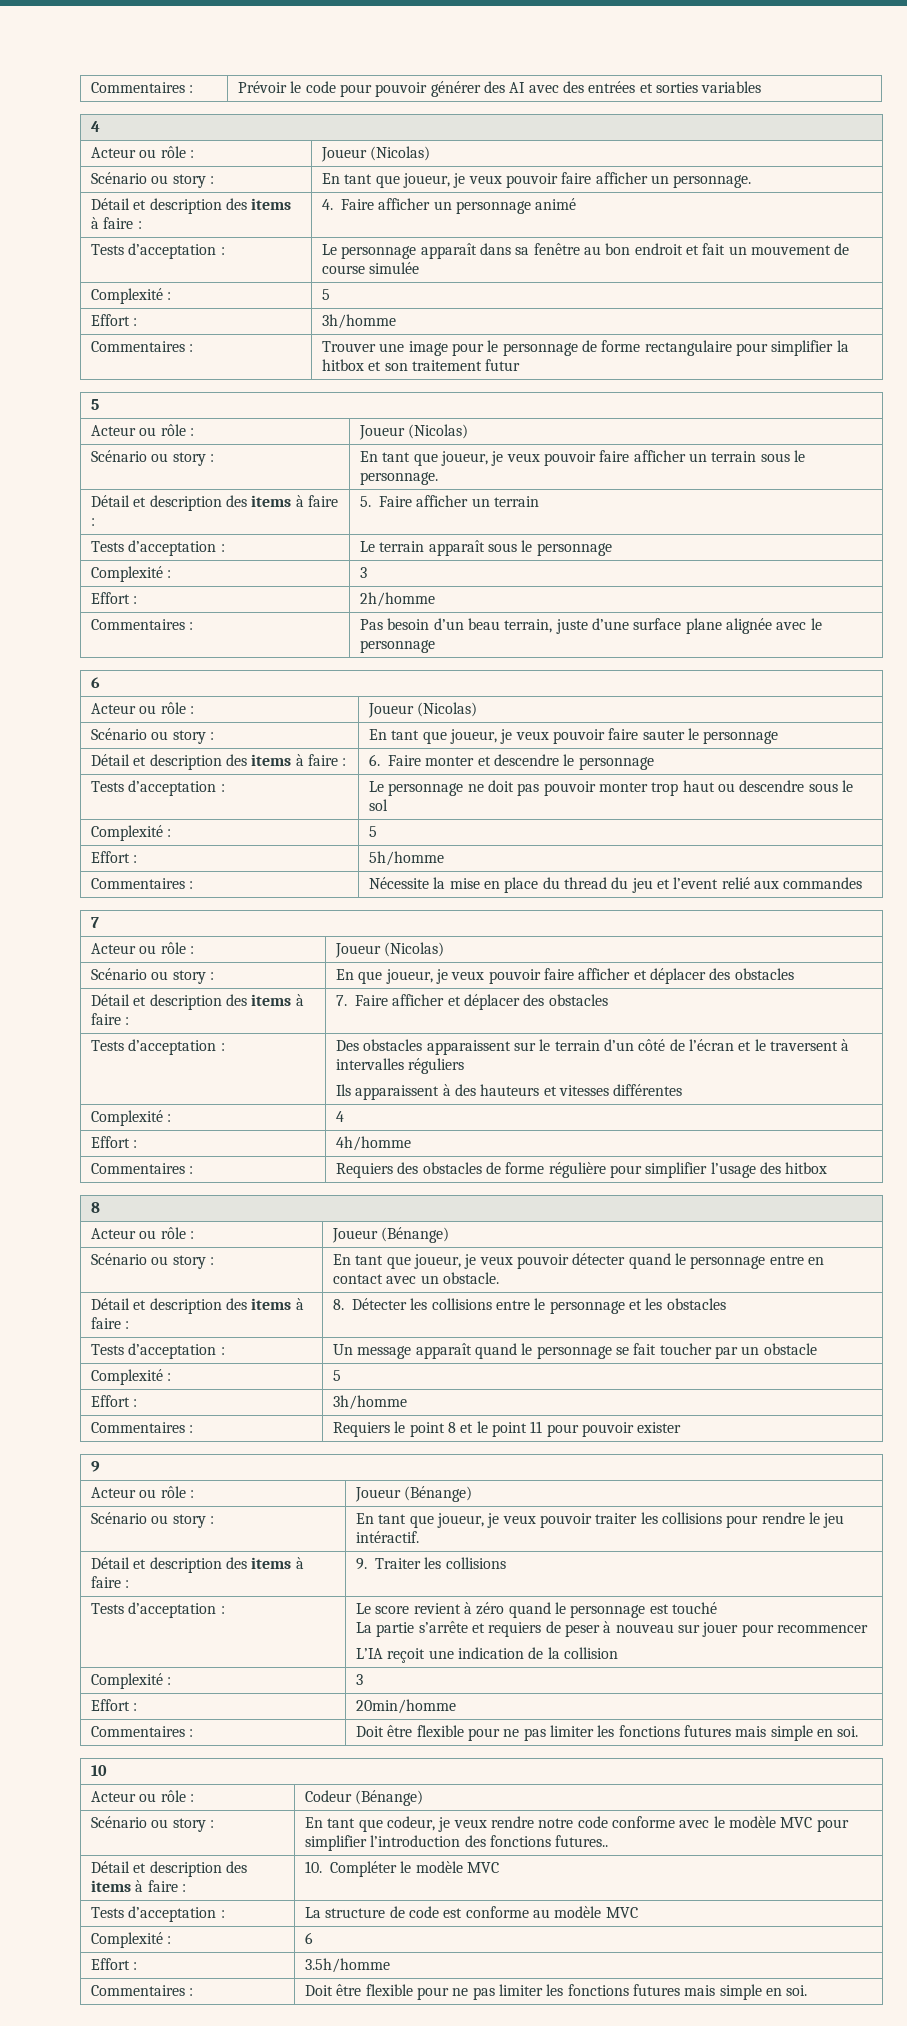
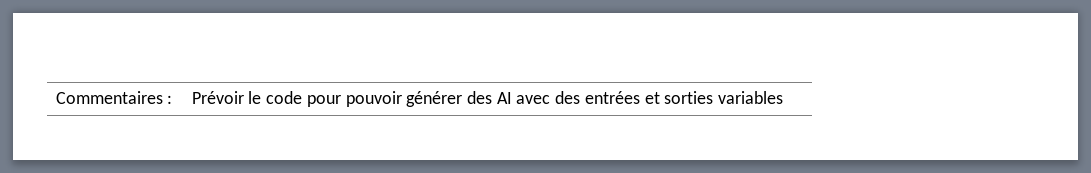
  Commentaires : | Prévoir le code pour pouvoir générer des AI avec des entrées et sorties variables
- 4
- Acteur ou rôle : | Joueur (Nicolas)
- Scénario ou story : | En tant que joueur, je veux pouvoir faire afficher un personnage.
- Détail et description des items à faire : | 4. Faire afficher un personnage animé
- Tests d’acceptation : | Le personnage apparaît dans sa fenêtre au bon endroit et fait un mouvement de course simulée
- Complexité : | 5
- Effort : | 3h/homme
- Commentaires : | Trouver une image pour le personnage de forme rectangulaire pour simplifier la hitbox et son traitement futur
- 5
- Acteur ou rôle : | Joueur (Nicolas)
- Scénario ou story : | En tant que joueur, je veux pouvoir faire afficher un terrain sous le personnage.
- Détail et description des items à faire : | 5. Faire afficher un terrain
- Tests d’acceptation : | Le terrain apparaît sous le personnage
- Complexité : | 3
- Effort : | 2h/homme
- Commentaires : | Pas besoin d’un beau terrain, juste d’une surface plane alignée avec le personnage
- 6
- Acteur ou rôle : | Joueur (Nicolas)
- Scénario ou story : | En tant que joueur, je veux pouvoir faire sauter le personnage
- Détail et description des items à faire : | 6. Faire monter et descendre le personnage
- Tests d’acceptation : | Le personnage ne doit pas pouvoir monter trop haut ou descendre sous le sol
- Complexité : | 5
- Effort : | 5h/homme
- Commentaires : | Nécessite la mise en place du thread du jeu et l’event relié aux commandes
- 7
- Acteur ou rôle : | Joueur (Nicolas)
- Scénario ou story : | En que joueur, je veux pouvoir faire afficher et déplacer des obstacles
- Détail et description des items à faire : | 7. Faire afficher et déplacer des obstacles
- Tests d’acceptation : | Des obstacles apparaissent sur le terrain d’un côté de l’écran et le traversent à intervalles réguliers
- Ils apparaissent à des hauteurs et vitesses différentes
- Complexité : | 4
- Effort : | 4h/homme
- Commentaires : | Requiers des obstacles de forme régulière pour simplifier l’usage des hitbox
- 8
- Acteur ou rôle : | Joueur (Bénange)
- Scénario ou story : | En tant que joueur, je veux pouvoir détecter quand le personnage entre en contact avec un obstacle.
- Détail et description des items à faire : | 8. Détecter les collisions entre le personnage et les obstacles
- Tests d’acceptation : | Un message apparaît quand le personnage se fait toucher par un obstacle
- Complexité : | 5
- Effort : | 3h/homme
- Commentaires : | Requiers le point 8 et le point 11 pour pouvoir exister
- 9
- Acteur ou rôle : | Joueur (Bénange)
- Scénario ou story : | En tant que joueur, je veux pouvoir traiter les collisions pour rendre le jeu intéractif.
- Détail et description des items à faire : | 9. Traiter les collisions
- Tests d’acceptation : | Le score revient à zéro quand le personnage est touché
- La partie s’arrête et requiers de peser à nouveau sur jouer pour recommencer
- L’IA reçoit une indication de la collision
- Complexité : | 3
- Effort : | 20min/homme
- Commentaires : | Doit être flexible pour ne pas limiter les fonctions futures mais simple en soi.
- 10
- Acteur ou rôle : | Codeur (Bénange)
- Scénario ou story : | En tant que codeur, je veux rendre notre code conforme avec le modèle MVC pour simplifier l’introduction des fonctions futures..
- Détail et description des items à faire : | 10. Compléter le modèle MVC
- Tests d’acceptation : | La structure de code est conforme au modèle MVC
- Complexité : | 6
- Effort : | 3.5h/homme
- Commentaires : | Doit être flexible pour ne pas limiter les fonctions futures mais simple en soi.

